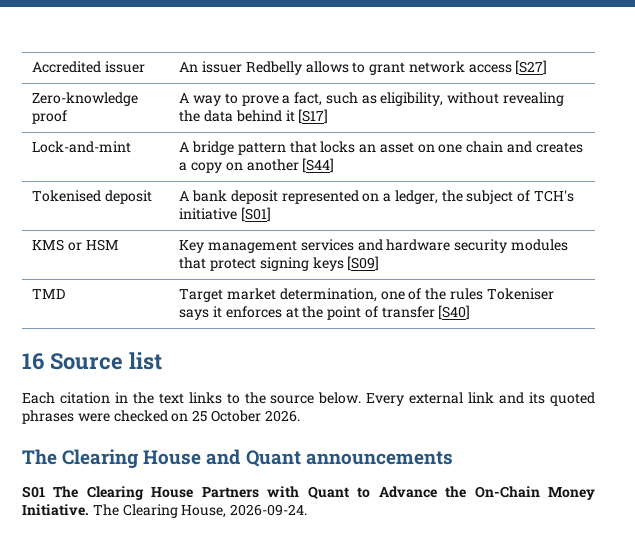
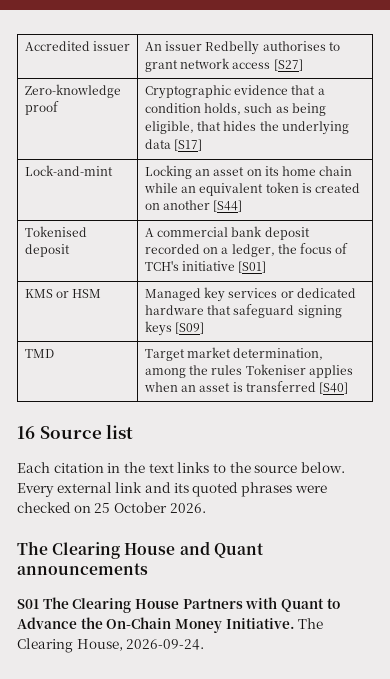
- Accredited issuer | An issuer Redbelly allows to grant network access [S27]
+ Accredited issuer | An issuer Redbelly authorises to grant network access [S27]
- Zero-knowledge proof | A way to prove a fact, such as eligibility, without revealing the data behind it [S17]
- Lock-and-mint | A bridge pattern that locks an asset on one chain and creates a copy on another [S44]
+ Zero-knowledge proof | Cryptographic evidence that a condition holds, such as being eligible, that hides the underlying data [S17]
+ Lock-and-mint | Locking an asset on its home chain while an equivalent token is created on another [S44]
- Tokenised deposit | A bank deposit represented on a ledger, the subject of TCH's initiative [S01]
+ Tokenised deposit | A commercial bank deposit recorded on a ledger, the focus of TCH's initiative [S01]
- KMS or HSM | Key management services and hardware security modules that protect signing keys [S09]
+ KMS or HSM | Managed key services or dedicated hardware that safeguard signing keys [S09]
- TMD | Target market determination, one of the rules Tokeniser says it enforces at the point of transfer [S40]
+ TMD | Target market determination, among the rules Tokeniser applies when an asset is transferred [S40]

